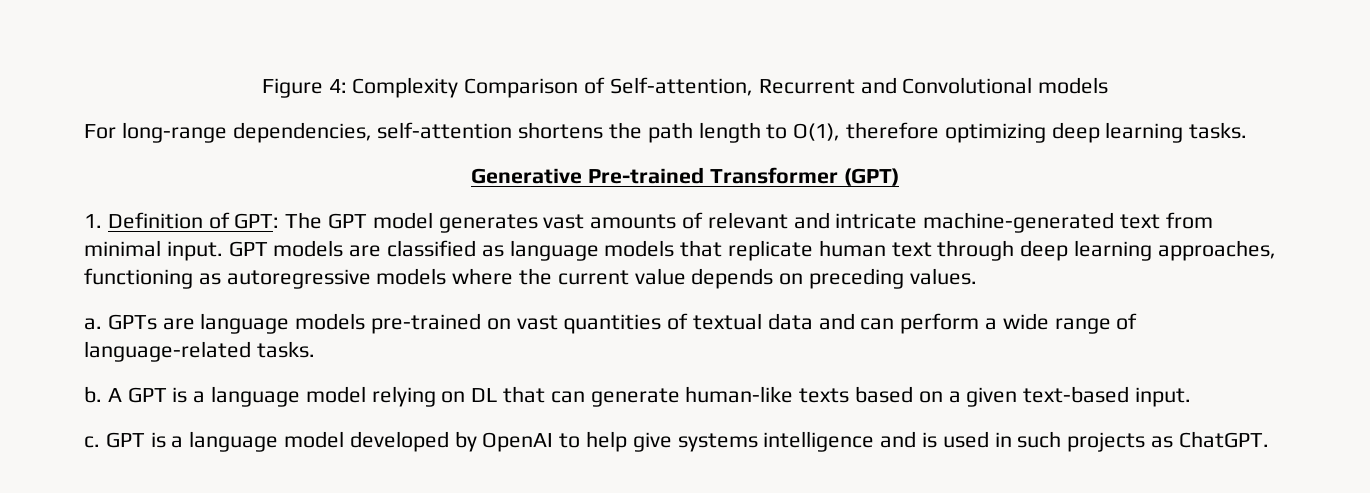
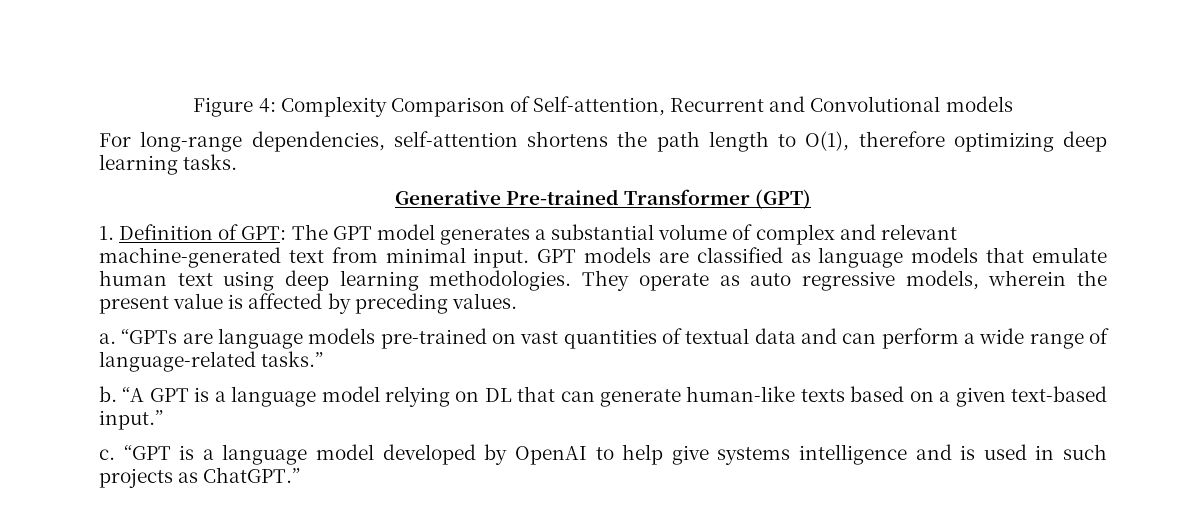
- 1. Definition of GPT: The GPT model generates vast amounts of relevant and intricate machine-generated text from minimal input.
+ 1. Definition of GPT: The GPT model generates a substantial volume of complex and relevant machine-generated text from minimal input.
- GPT models are classified as language models that replicate human text through deep learning approaches, functioning as autoregressive models where the current value depends on preceding values.
+ GPT models are classified as language models that emulate human text using deep learning methodologies. They operate as auto regressive models, wherein the present value is affected by preceding values.
- GPTs are language models pre-trained on vast quantities of textual data and can perform a wide range of language-related tasks.
+ “GPTs are language models pre-trained on vast quantities of textual data and can perform a wide range of language-related tasks.”
- A GPT is a language model relying on DL that can generate human-like texts based on a given text-based input.
+ “A GPT is a language model relying on DL that can generate human-like texts based on a given text-based input.”
- GPT is a language model developed by OpenAI to help give systems intelligence and is used in such projects as ChatGPT.
+ “GPT is a language model developed by OpenAI to help give systems intelligence and is used in such projects as ChatGPT.”

